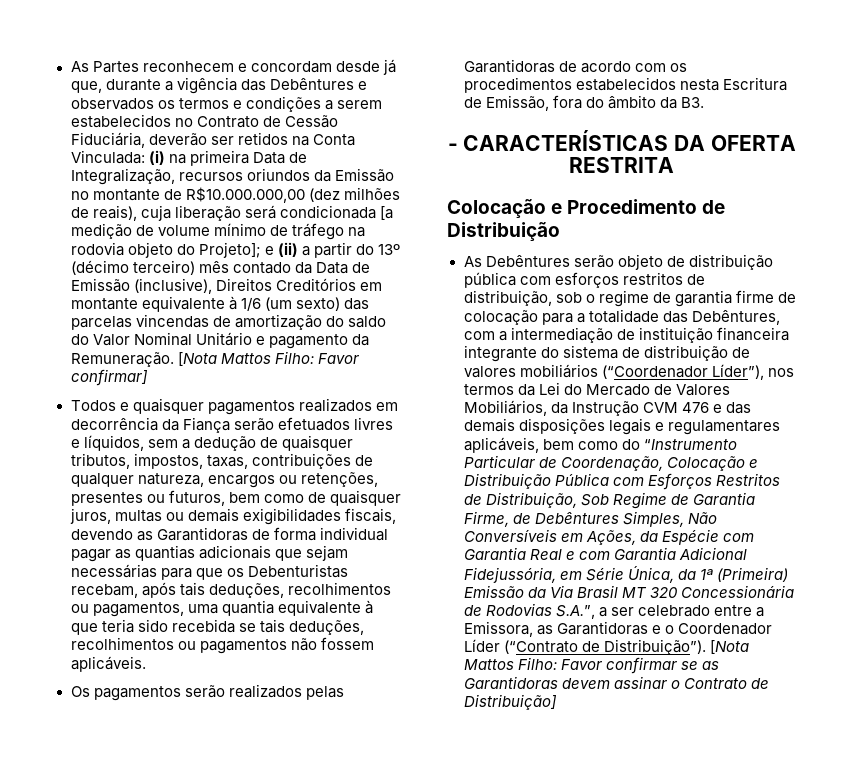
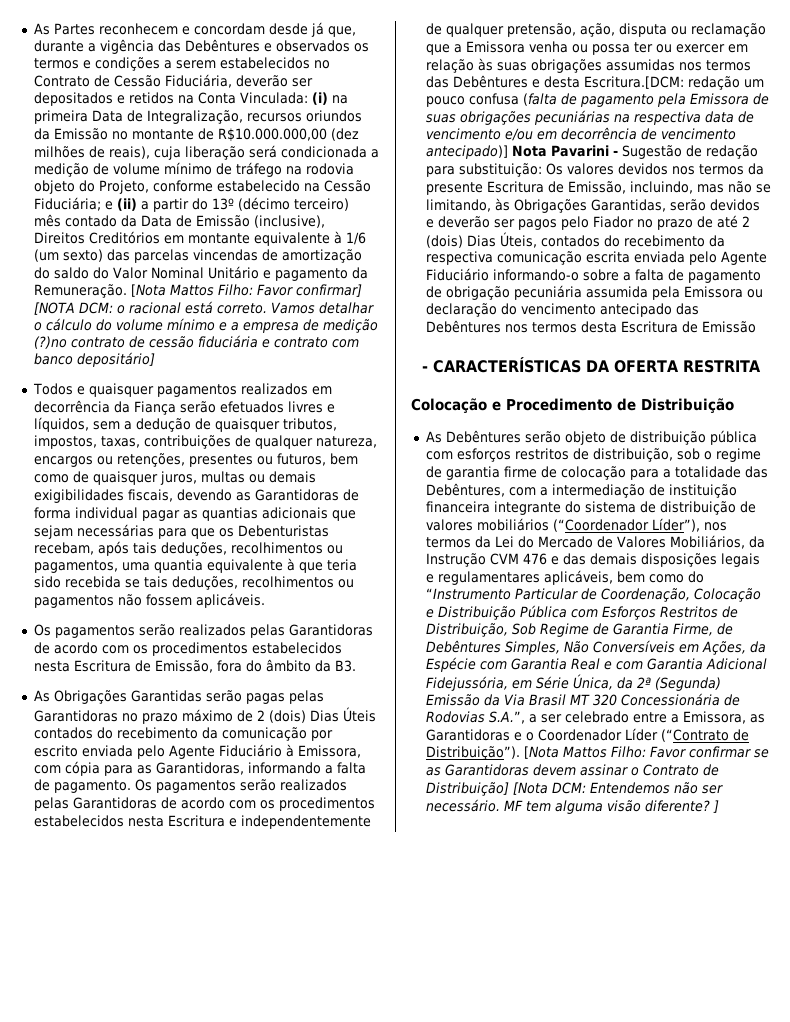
- As Partes reconhecem e concordam desde já que, durante a vigência das Debêntures e observados os termos e condições a serem estabelecidos no Contrato de Cessão Fiduciária, deverão ser retidos na Conta Vinculada:
+ As Partes reconhecem e concordam desde já que, durante a vigência das Debêntures e observados os termos e condições a serem estabelecidos no Contrato de Cessão Fiduciária, deverão ser depositados e retidos na Conta Vinculada:
- (i) na primeira Data de Integralização, recursos oriundos da Emissão no montante de R$10.000.000,00 (dez milhões de reais), cuja liberação será condicionada [a medição de volume mínimo de tráfego na rodovia objeto do Projeto];
+ (i) na primeira Data de Integralização, recursos oriundos da Emissão no montante de R$10.000.000,00 (dez milhões de reais), cuja liberação será condicionada a medição de volume mínimo de tráfego na rodovia objeto do Projeto, conforme estabelecido na Cessão Fiduciária;
- [Nota Mattos Filho: Favor confirmar]
+ [Nota Mattos Filho: Favor confirmar] [NOTA DCM: o racional está correto. Vamos detalhar o cálculo do volume mínimo e a empresa de medição (?)no contrato de cessão fiduciária e contrato com banco depositário]
+ As Obrigações Garantidas serão pagas pelas Garantidoras no prazo máximo de 2 (dois) Dias Úteis contados do recebimento da comunicação por escrito enviada pelo Agente Fiduciário à Emissora, com cópia para as Garantidoras, informando a falta de pagamento. Os pagamentos serão realizados pelas Garantidoras de acordo com os procedimentos estabelecidos nesta Escritura e independentemente de qualquer pretensão, ação, disputa ou reclamação que a Emissora venha ou possa ter ou exercer em relação às suas obrigações assumidas nos termos das Debêntures e desta Escritura.[DCM: redação um pouco confusa (falta de pagamento pela Emissora de suas obrigações pecuniárias na respectiva data de vencimento e/ou em decorrência de vencimento antecipado)] Nota Pavarini - Sugestão de redação para substituição: Os valores devidos nos termos da presente Escritura de Emissão, incluindo, mas não se limitando, às Obrigações Garantidas, serão devidos e deverão ser pagos pelo Fiador no prazo de até 2 (dois) Dias Úteis, contados do recebimento da respectiva comunicação escrita enviada pelo Agente Fiduciário informando-o sobre a falta de pagamento de obrigação pecuniária assumida pela Emissora ou declaração do vencimento antecipado das Debêntures nos termos desta Escritura de Emissão
- As Debêntures serão objeto de distribuição pública com esforços restritos de distribuição, sob o regime de garantia firme de colocação para a totalidade das Debêntures, com a intermediação de instituição financeira integrante do sistema de distribuição de valores mobiliários (“Coordenador Líder”), nos termos da Lei do Mercado de Valores Mobiliários, da Instrução CVM 476 e das demais disposições legais e regulamentares aplicáveis, bem como do “Instrumento Particular de Coordenação, Colocação e Distribuição Pública com Esforços Restritos de Distribuição, Sob Regime de Garantia Firme, de Debêntures Simples, Não Conversíveis em Ações, da Espécie com Garantia Real e com Garantia Adicional Fidejussória, em Série Única, da 1ª (Primeira) Emissão da Via Brasil MT 320 Concessionária de Rodovias S.A.”, a ser celebrado entre a Emissora, as Garantidoras e o Coordenador Líder (“Contrato de Distribuição”).
+ As Debêntures serão objeto de distribuição pública com esforços restritos de distribuição, sob o regime de garantia firme de colocação para a totalidade das Debêntures, com a intermediação de instituição financeira integrante do sistema de distribuição de valores mobiliários (“Coordenador Líder”), nos termos da Lei do Mercado de Valores Mobiliários, da Instrução CVM 476 e das demais disposições legais e regulamentares aplicáveis, bem como do “Instrumento Particular de Coordenação, Colocação e Distribuição Pública com Esforços Restritos de Distribuição, Sob Regime de Garantia Firme, de Debêntures Simples, Não Conversíveis em Ações, da Espécie com Garantia Real e com Garantia Adicional Fidejussória, em Série Única, da 2ª (Segunda) Emissão da Via Brasil MT 320 Concessionária de Rodovias S.A.”, a ser celebrado entre a Emissora, as Garantidoras e o Coordenador Líder (“Contrato de Distribuição”).
- [Nota Mattos Filho: Favor confirmar se as Garantidoras devem assinar o Contrato de Distribuição]
+ [Nota Mattos Filho: Favor confirmar se as Garantidoras devem assinar o Contrato de Distribuição] [Nota DCM: Entendemos não ser necessário. MF tem alguma visão diferente? ]

